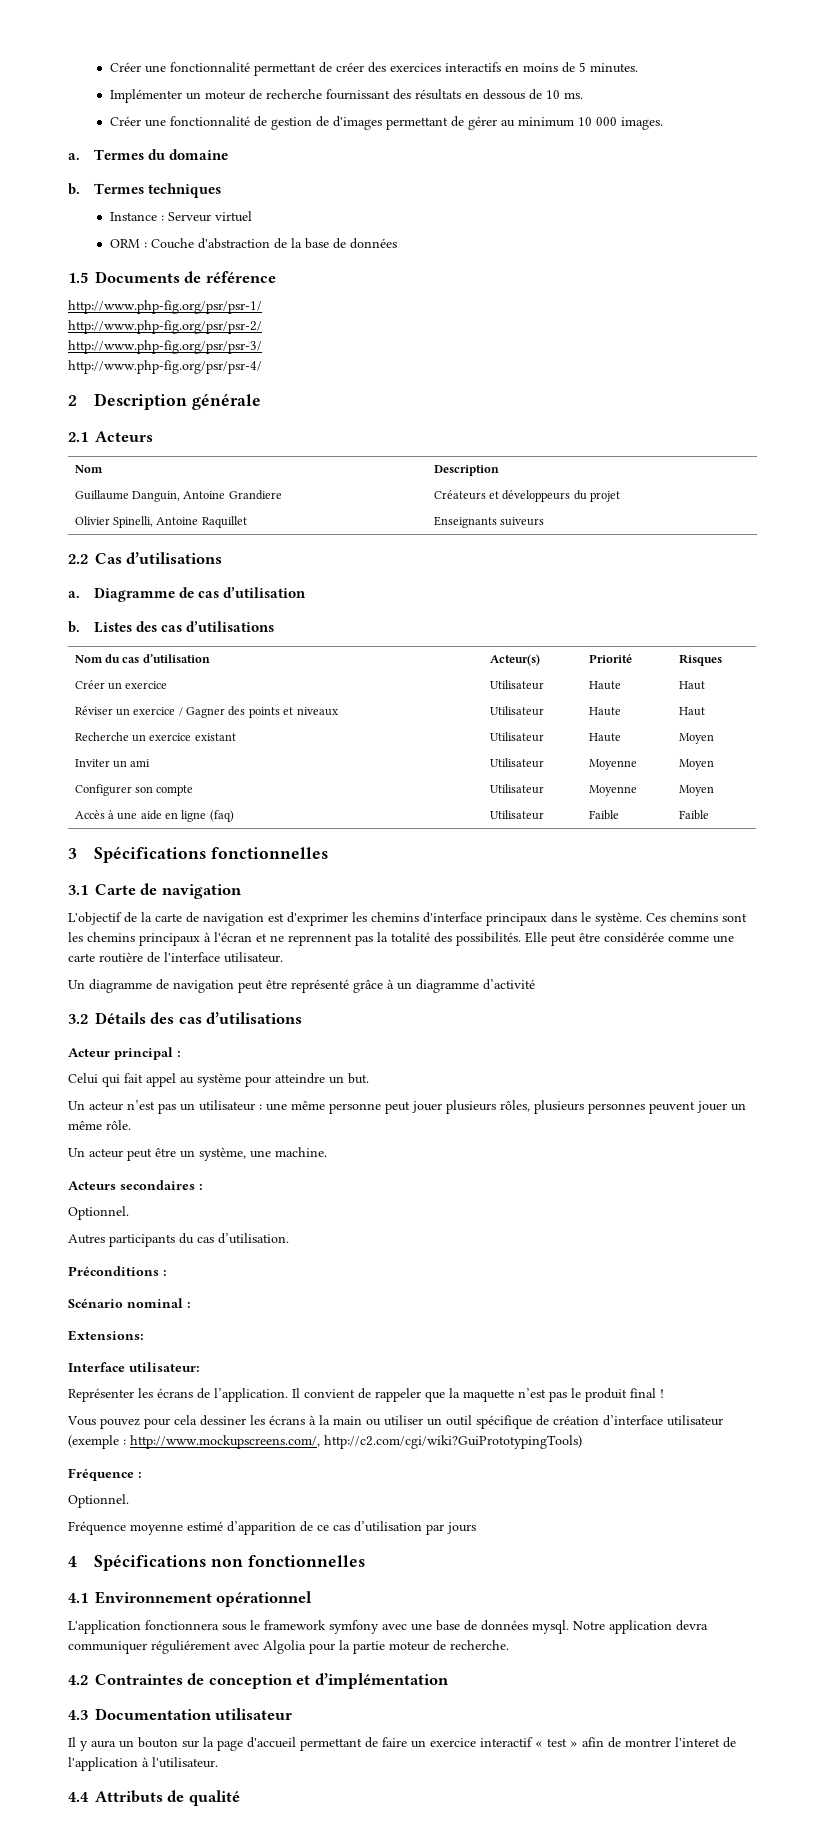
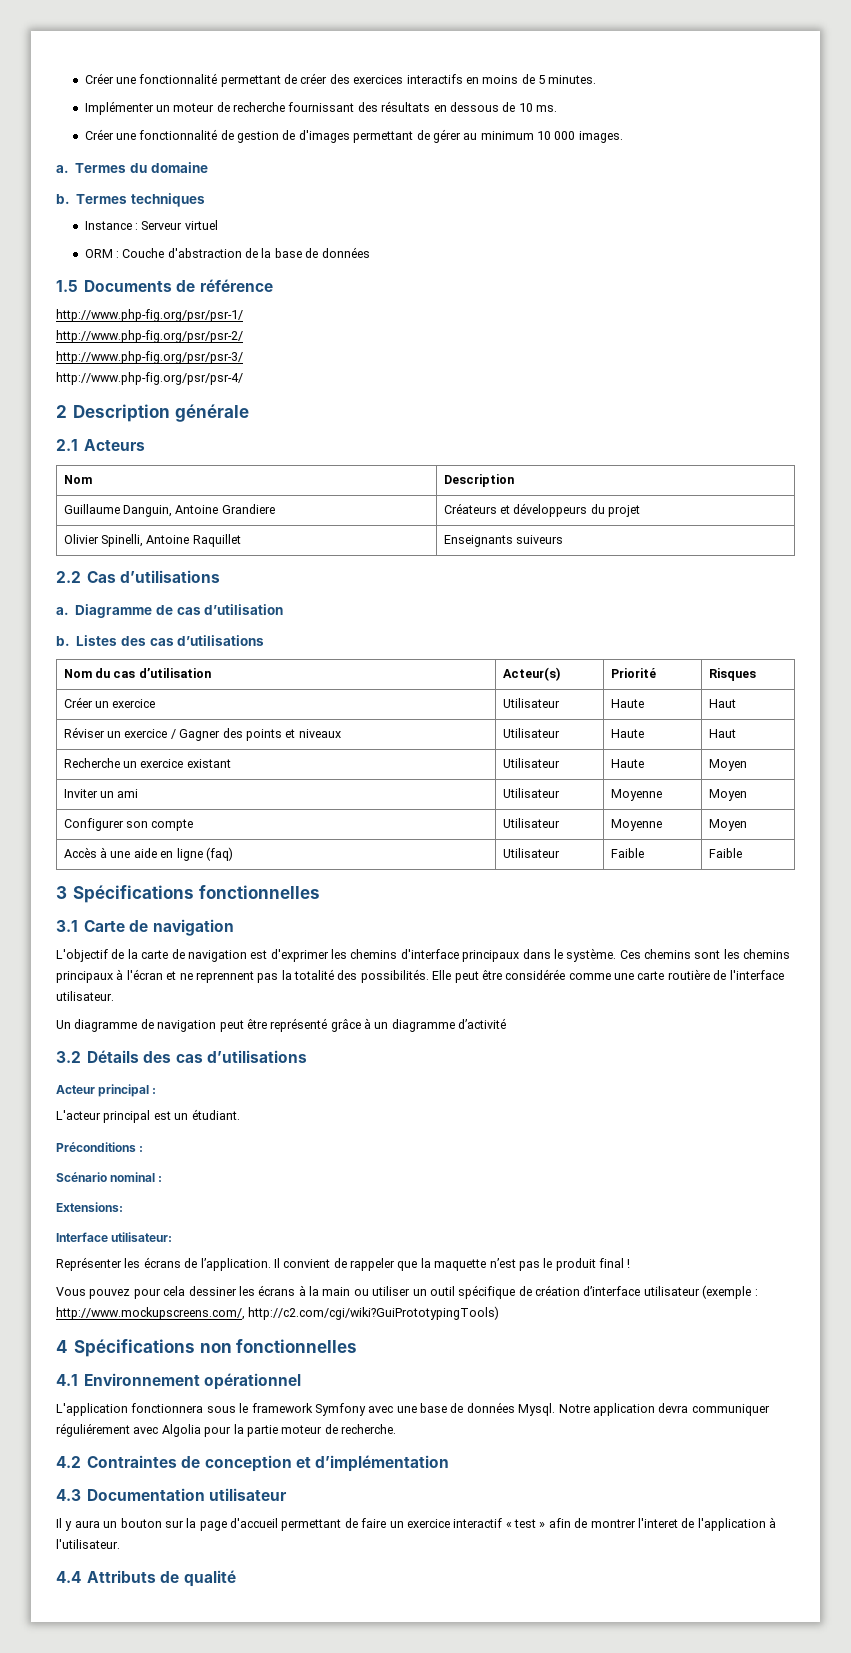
- Celui qui fait appel au système pour atteindre un but.
- Un acteur n’est pas un utilisateur : une même personne peut jouer plusieurs rôles, plusieurs personnes peuvent jouer un même rôle.
- Un acteur peut être un système, une machine.
- Acteurs secondaires :
- Optionnel.
- Autres participants du cas d’utilisation.
+ L'acteur principal est un étudiant.
- Fréquence :
- Optionnel.
- Fréquence moyenne estimé d’apparition de ce cas d’utilisation par jours
- L'application fonctionnera sous le framework symfony avec une base de données mysql.
+ L'application fonctionnera sous le framework Symfony avec une base de données Mysql.

